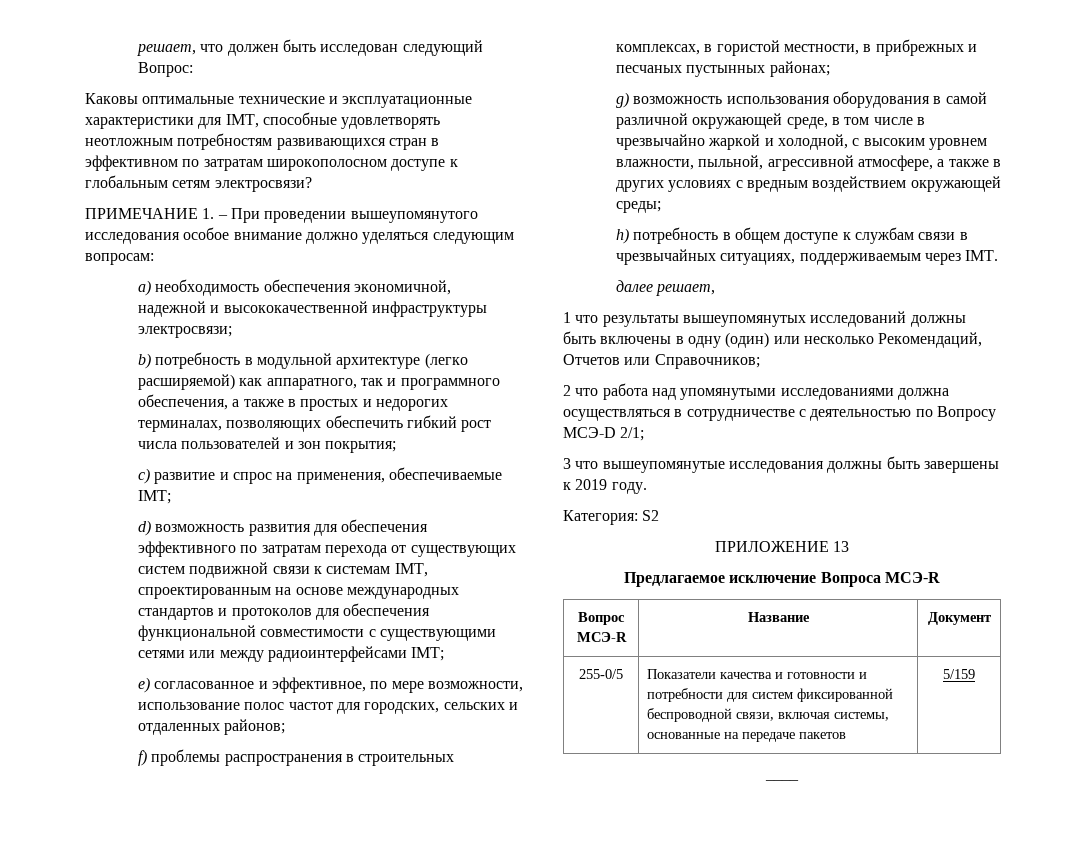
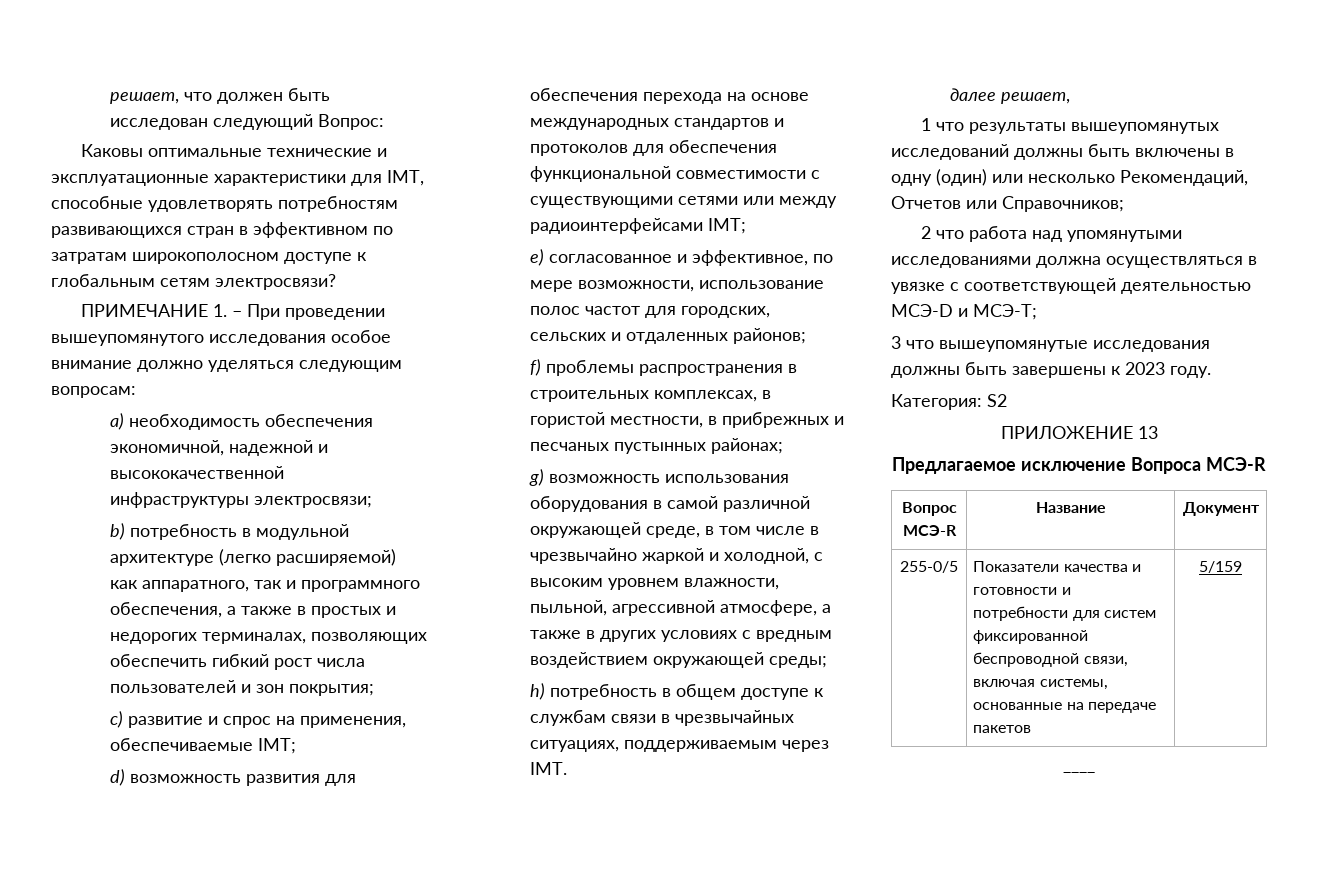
- Каковы оптимальные технические и эксплуатационные характеристики для IMT, способные удовлетворять неотложным потребностям развивающихся стран в эффективном по затратам широкополосном доступе к глобальным сетям электросвязи?
+ Каковы оптимальные технические и эксплуатационные характеристики для IMT, способные удовлетворять потребностям развивающихся стран в эффективном по затратам широкополосном доступе к глобальным сетям электросвязи?
- d) возможность развития для обеспечения эффективного по затратам перехода от существующих систем подвижной связи к системам IMT, спроектированным на основе международных стандартов и протоколов для обеспечения функциональной совместимости с существующими сетями или между радиоинтерфейсами IMT;
+ d) возможность развития для обеспечения перехода на основе международных стандартов и протоколов для обеспечения функциональной совместимости с существующими сетями или между радиоинтерфейсами IMT;
- 2 что работа над упомянутыми исследованиями должна осуществляться в сотрудничестве с деятельностью по Вопросу МСЭ-D 2/1;
+ 2 что работа над упомянутыми исследованиями должна осуществляться в увязке с соответствующей деятельностью МСЭ-D и МСЭ-Т;
- 3 что вышеупомянутые исследования должны быть завершены к 2019 году.
+ 3 что вышеупомянутые исследования должны быть завершены к 2023 году.

